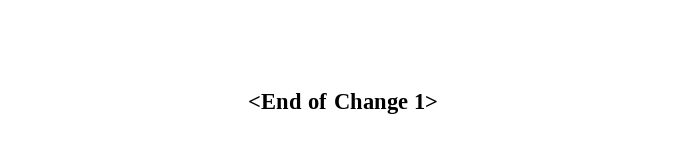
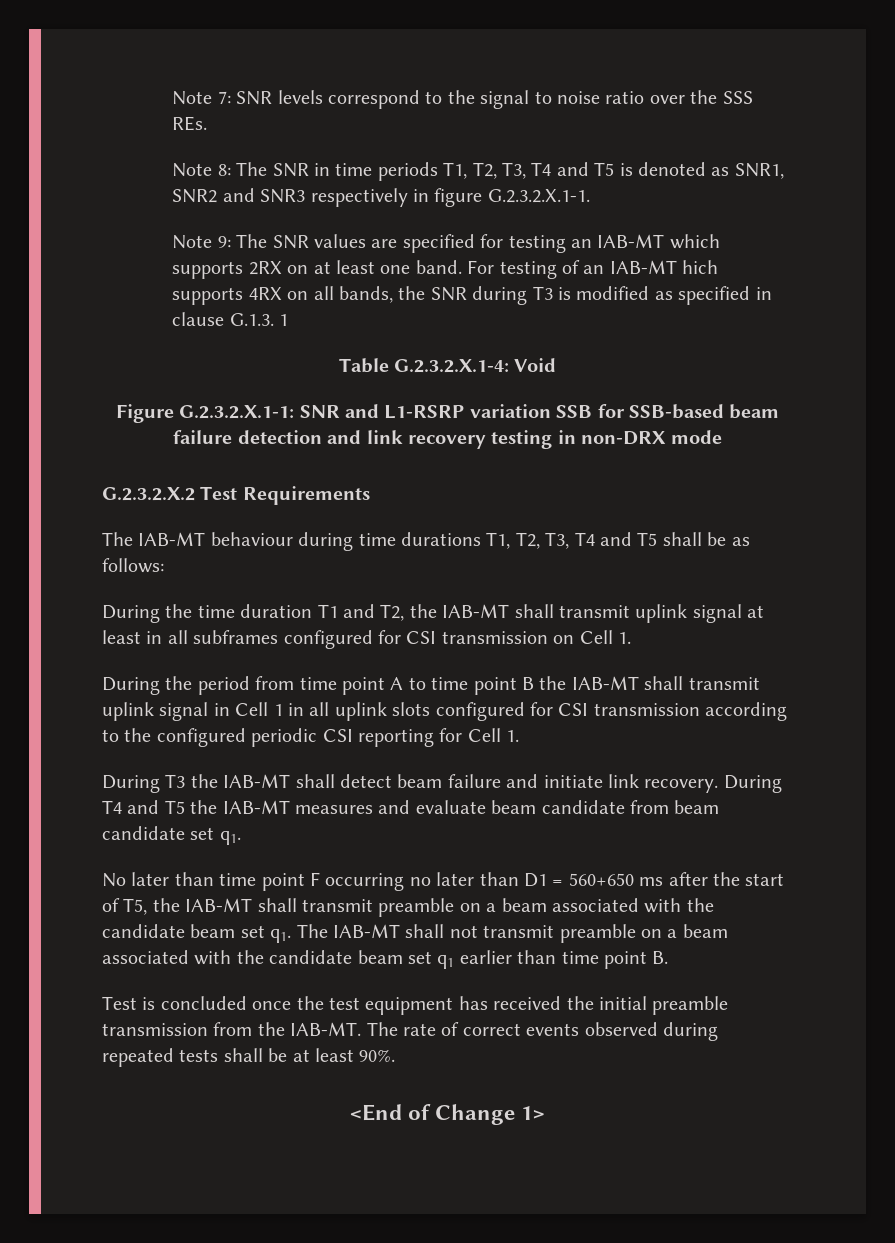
+ Note 7: SNR levels correspond to the signal to noise ratio over the SSS REs.
+ Note 8: The SNR in time periods T1, T2, T3, T4 and T5 is denoted as SNR1, SNR2 and SNR3 respectively in figure G.2.3.2.X.1-1.
+ Note 9: The SNR values are specified for testing an IAB-MT which supports 2RX on at least one band. For testing of an IAB-MT hich supports 4RX on all bands, the SNR during T3 is modified as specified in clause G.1.3. 1
+ Table G.2.3.2.X.1-4: Void
+ Figure G.2.3.2.X.1-1: SNR and L1-RSRP variation SSB for SSB-based beam failure detection and link recovery testing in non-DRX mode
+ G.2.3.2.X.2 Test Requirements
+ The IAB-MT behaviour during time durations T1, T2, T3, T4 and T5 shall be as follows:
+ During the time duration T1 and T2, the IAB-MT shall transmit uplink signal at least in all subframes configured for CSI transmission on Cell 1.
+ During the period from time point A to time point B the IAB-MT shall transmit uplink signal in Cell 1 in all uplink slots configured for CSI transmission according to the configured periodic CSI reporting for Cell 1.
+ During T3 the IAB-MT shall detect beam failure and initiate link recovery. During T4 and T5 the IAB-MT measures and evaluate beam candidate from beam candidate set q1.
+ No later than time point F occurring no later than D1 = 560+650 ms after the start of T5, the IAB-MT shall transmit preamble on a beam associated with the candidate beam set q1. The IAB-MT shall not transmit preamble on a beam associated with the candidate beam set q1 earlier than time point B.
+ Test is concluded once the test equipment has received the initial preamble transmission from the IAB-MT. The rate of correct events observed during repeated tests shall be at least 90%.

